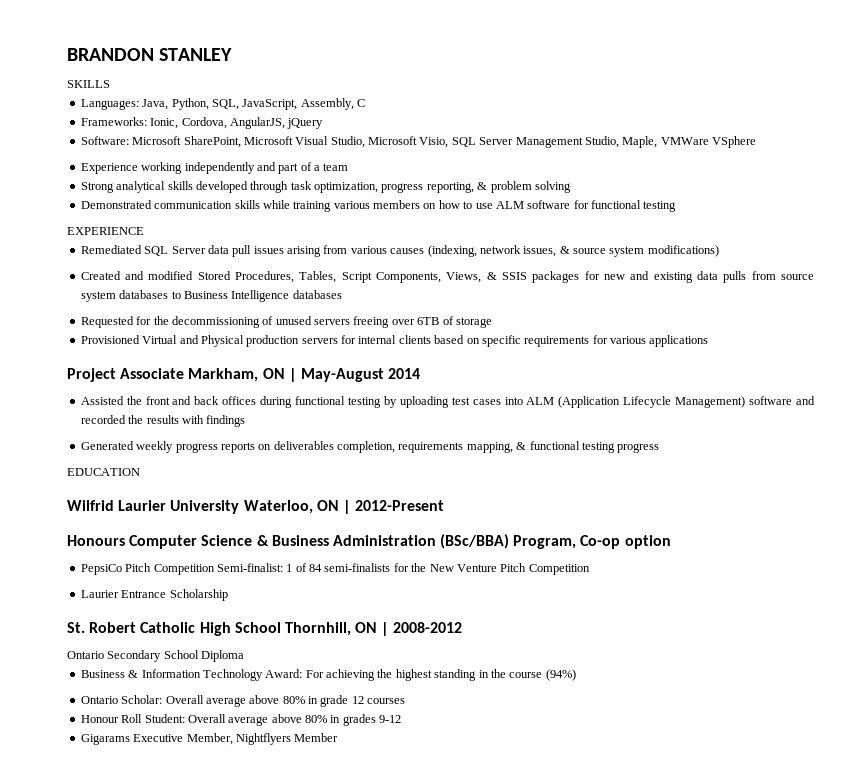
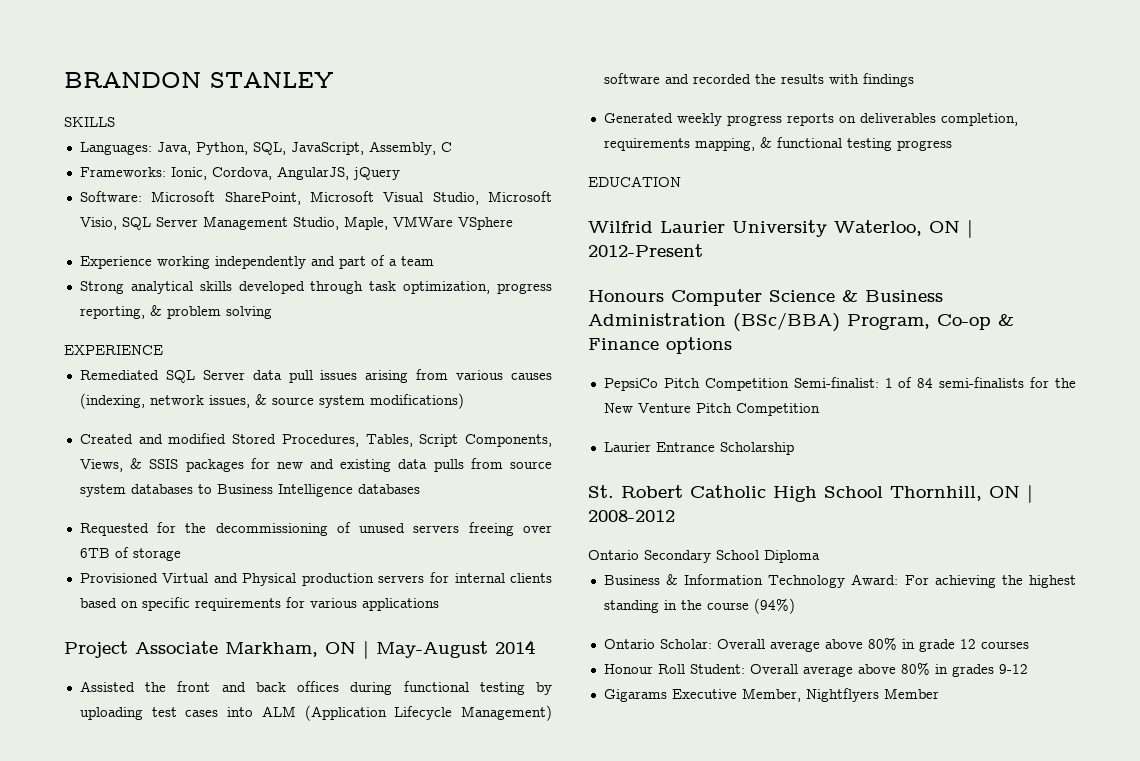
- Demonstrated communication skills while training various members on how to use ALM software for functional testing
- Honours Computer Science & Business Administration (BSc/BBA) Program, Co-op option
+ Honours Computer Science & Business Administration (BSc/BBA) Program, Co-op & Finance options

